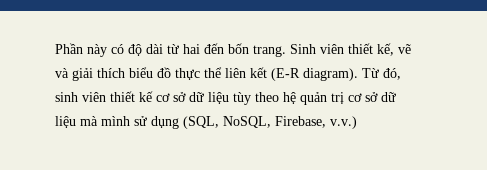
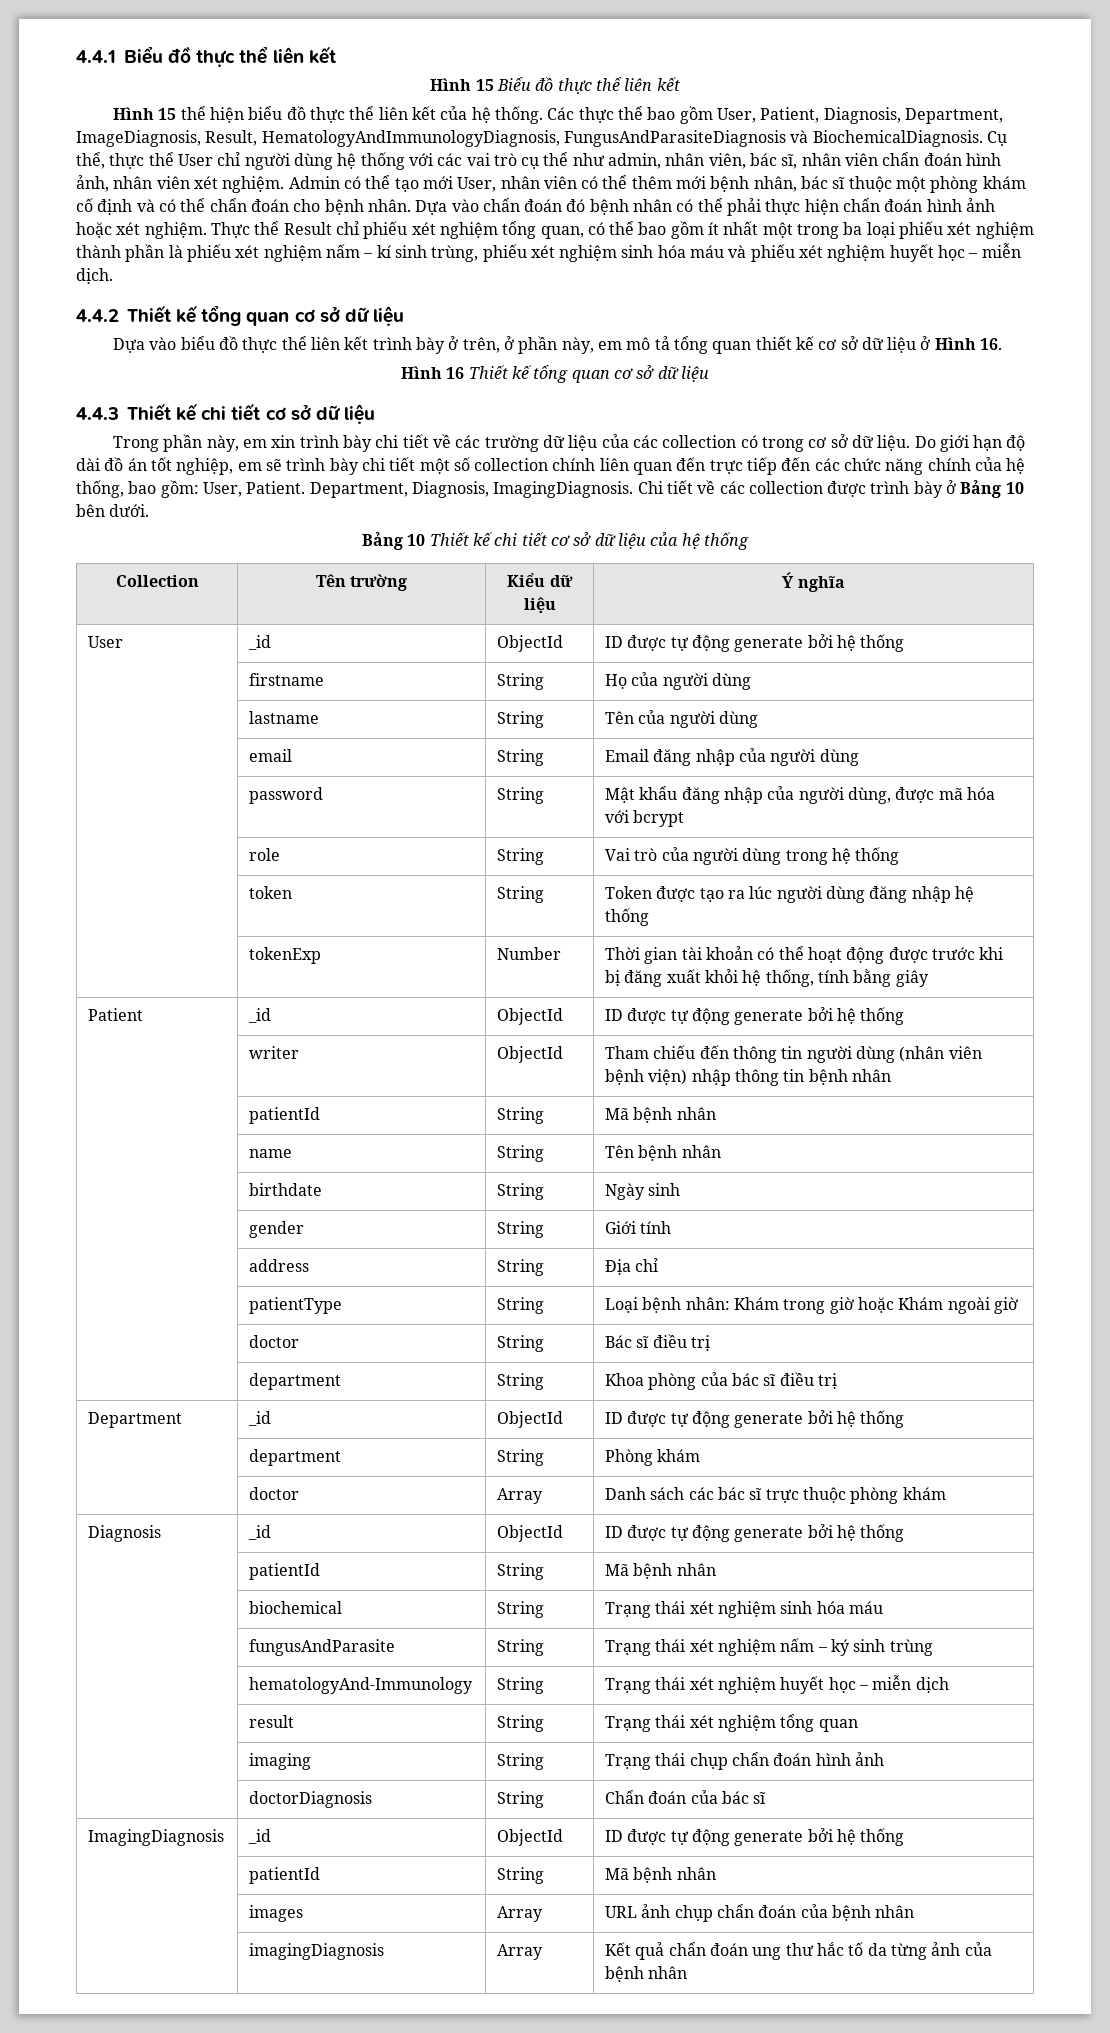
- Phần này có độ dài từ hai đến bốn trang. Sinh viên thiết kế, vẽ và giải thích biểu đồ thực thể liên kết (E-R diagram). Từ đó, sinh viên thiết kế cơ sở dữ liệu tùy theo hệ quản trị cơ sở dữ liệu mà mình sử dụng (SQL, NoSQL, Firebase, v.v.)
+ 4.4.1 Biểu đồ thực thể liên kết
+ Hình 15 Biểu đồ thực thể liên kết
+ Hình 15 thể hiện biểu đồ thực thể liên kết của hệ thống. Các thực thể bao gồm User, Patient, Diagnosis, Department, ImageDiagnosis, Result, HematologyAndImmunologyDiagnosis, FungusAndParasiteDiagnosis và BiochemicalDiagnosis. Cụ thể, thực thể User chỉ người dùng hệ thống với các vai trò cụ thể như admin, nhân viên, bác sĩ, nhân viên chẩn đoán hình ảnh, nhân viên xét nghiệm. Admin có thể tạo mới User, nhân viên có thể thêm mới bệnh nhân, bác sĩ thuộc một phòng khám cố định và có thể chẩn đoán cho bệnh nhân. Dựa vào chẩn đoán đó bệnh nhân có thể phải thực hiện chẩn đoán hình ảnh hoặc xét nghiệm. Thực thể Result chỉ phiếu xét nghiệm tổng quan, có thể bao gồm ít nhất một trong ba loại phiếu xét nghiệm thành phần là phiếu xét nghiệm nấm – kí sinh trùng, phiếu xét nghiệm sinh hóa máu và phiếu xét nghiệm huyết học – miễn dịch.
+ 4.4.2 Thiết kế tổng quan cơ sở dữ liệu
+ Dựa vào biểu đồ thực thể liên kết trình bày ở trên, ở phần này, em mô tả tổng quan thiết kế cơ sở dữ liệu ở Hình 16.
+ Hình 16 Thiết kế tổng quan cơ sở dữ liệu
+ 4.4.3 Thiết kế chi tiết cơ sở dữ liệu
+ Trong phần này, em xin trình bày chi tiết về các trường dữ liệu của các collection có trong cơ sở dữ liệu. Do giới hạn độ dài đồ án tốt nghiệp, em sẽ trình bày chi tiết một số collection chính liên quan đến trực tiếp đến các chức năng chính của hệ thống, bao gồm: User, Patient. Department, Diagnosis, ImagingDiagnosis. Chi tiết về các collection được trình bày ở Bảng 10 bên dưới.
+ Bảng 10 Thiết kế chi tiết cơ sở dữ liệu của hệ thống
+ Collection | Tên trường | Kiểu dữ liệu | Ý nghĩa
+ User | _id | ObjectId | ID được tự động generate bởi hệ thống
+ | firstname | String | Họ của người dùng
+ | lastname | String | Tên của người dùng
+ | email | String | Email đăng nhập của người dùng
+ | password | String | Mật khẩu đăng nhập của người dùng, được mã hóa với bcrypt
+ | role | String | Vai trò của người dùng trong hệ thống
+ | token | String | Token được tạo ra lúc người dùng đăng nhập hệ thống
+ | tokenExp | Number | Thời gian tài khoản có thể hoạt động được trước khi bị đăng xuất khỏi hệ thống, tính bằng giây
+ Patient | _id | ObjectId | ID được tự động generate bởi hệ thống
+ | writer | ObjectId | Tham chiếu đến thông tin người dùng (nhân viên bệnh viện) nhập thông tin bệnh nhân
+ | patientId | String | Mã bệnh nhân
+ | name | String | Tên bệnh nhân
+ | birthdate | String | Ngày sinh
+ | gender | String | Giới tính
+ | address | String | Địa chỉ
+ | patientType | String | Loại bệnh nhân: Khám trong giờ hoặc Khám ngoài giờ
+ | doctor | String | Bác sĩ điều trị
+ | department | String | Khoa phòng của bác sĩ điều trị
+ Department | _id | ObjectId | ID được tự động generate bởi hệ thống
+ | department | String | Phòng khám
+ | doctor | Array | Danh sách các bác sĩ trực thuộc phòng khám
+ Diagnosis | _id | ObjectId | ID được tự động generate bởi hệ thống
+ | patientId | String | Mã bệnh nhân
+ | biochemical | String | Trạng thái xét nghiệm sinh hóa máu
+ | fungusAndParasite | String | Trạng thái xét nghiệm nấm – ký sinh trùng
+ | hematologyAnd-Immunology | String | Trạng thái xét nghiệm huyết học – miễn dịch
+ | result | String | Trạng thái xét nghiệm tổng quan
+ | imaging | String | Trạng thái chụp chẩn đoán hình ảnh
+ | doctorDiagnosis | String | Chẩn đoán của bác sĩ
+ ImagingDiagnosis | _id | ObjectId | ID được tự động generate bởi hệ thống
+ | patientId | String | Mã bệnh nhân
+ | images | Array | URL ảnh chụp chẩn đoán của bệnh nhân
+ | imagingDiagnosis | Array | Kết quả chẩn đoán ung thư hắc tố da từng ảnh của bệnh nhân

